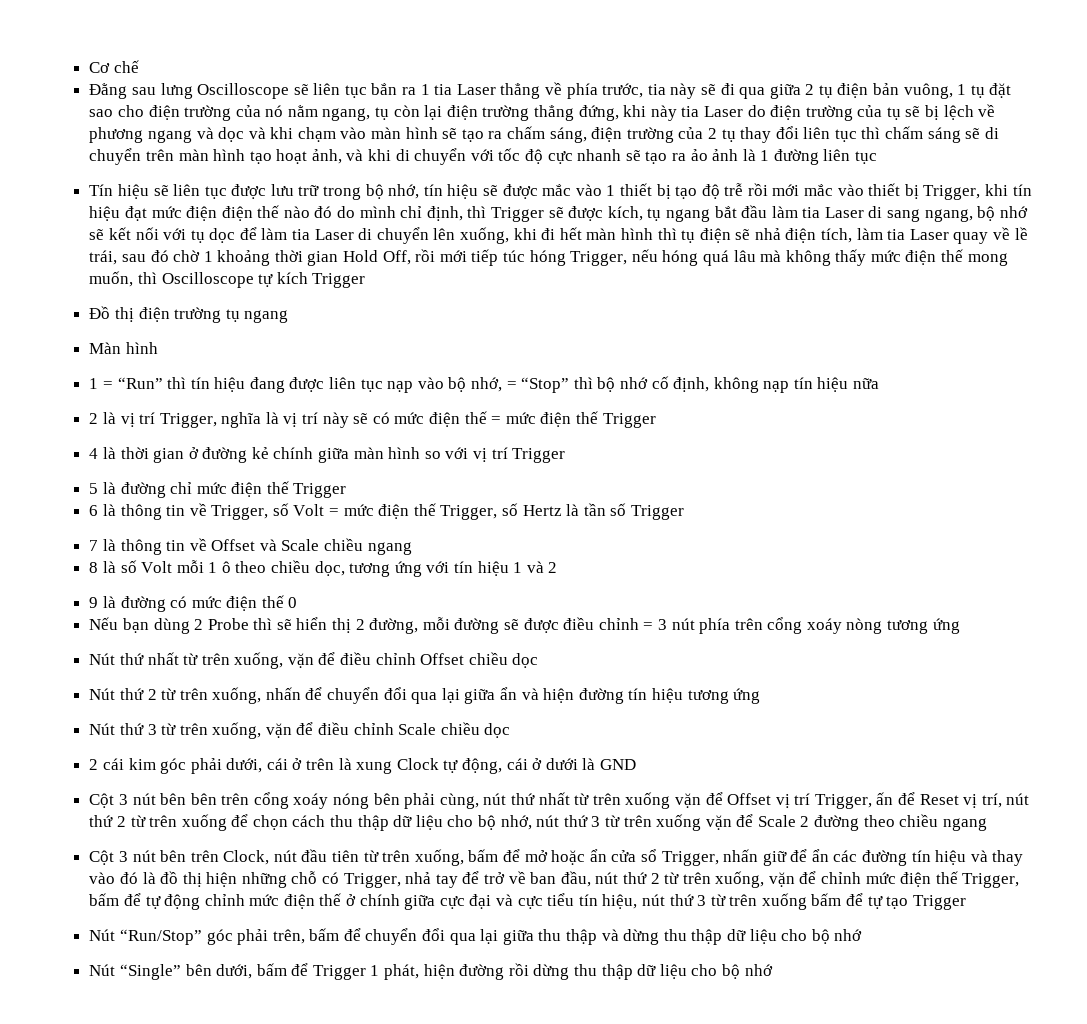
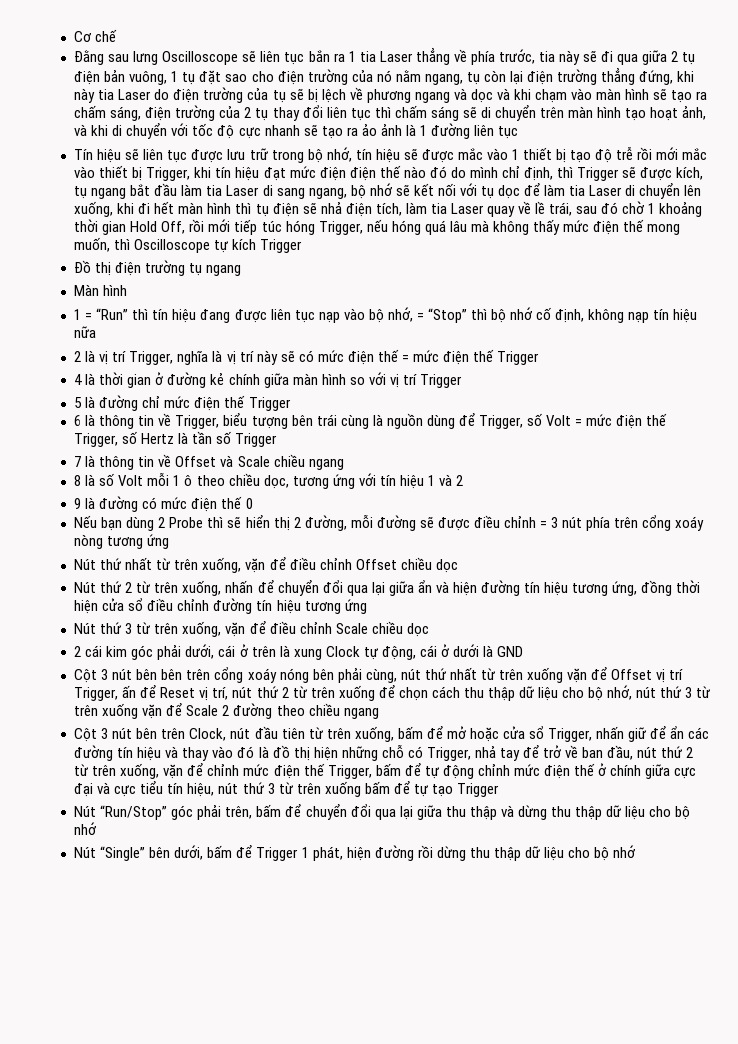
- 6 là thông tin về Trigger, số Volt = mức điện thế Trigger, số Hertz là tần số Trigger
+ 6 là thông tin về Trigger, biểu tượng bên trái cùng là nguồn dùng để Trigger, số Volt = mức điện thế Trigger, số Hertz là tần số Trigger
- Nút thứ 2 từ trên xuống, nhấn để chuyển đổi qua lại giữa ẩn và hiện đường tín hiệu tương ứng
+ Nút thứ 2 từ trên xuống, nhấn để chuyển đổi qua lại giữa ẩn và hiện đường tín hiệu tương ứng, đồng thời hiện cửa sổ điều chỉnh đường tín hiệu tương ứng
- Cột 3 nút bên trên Clock, nút đầu tiên từ trên xuống, bấm để mở hoặc ẩn cửa sổ Trigger, nhấn giữ để ẩn các đường tín hiệu và thay vào đó là đồ thị hiện những chỗ có Trigger, nhả tay để trở về ban đầu, nút thứ 2 từ trên xuống, vặn để chỉnh mức điện thế Trigger, bấm để tự động chỉnh mức điện thế ở chính giữa cực đại và cực tiểu tín hiệu, nút thứ 3 từ trên xuống bấm để tự tạo Trigger
+ Cột 3 nút bên trên Clock, nút đầu tiên từ trên xuống, bấm để mở hoặc cửa sổ Trigger, nhấn giữ để ẩn các đường tín hiệu và thay vào đó là đồ thị hiện những chỗ có Trigger, nhả tay để trở về ban đầu, nút thứ 2 từ trên xuống, vặn để chỉnh mức điện thế Trigger, bấm để tự động chỉnh mức điện thế ở chính giữa cực đại và cực tiểu tín hiệu, nút thứ 3 từ trên xuống bấm để tự tạo Trigger

